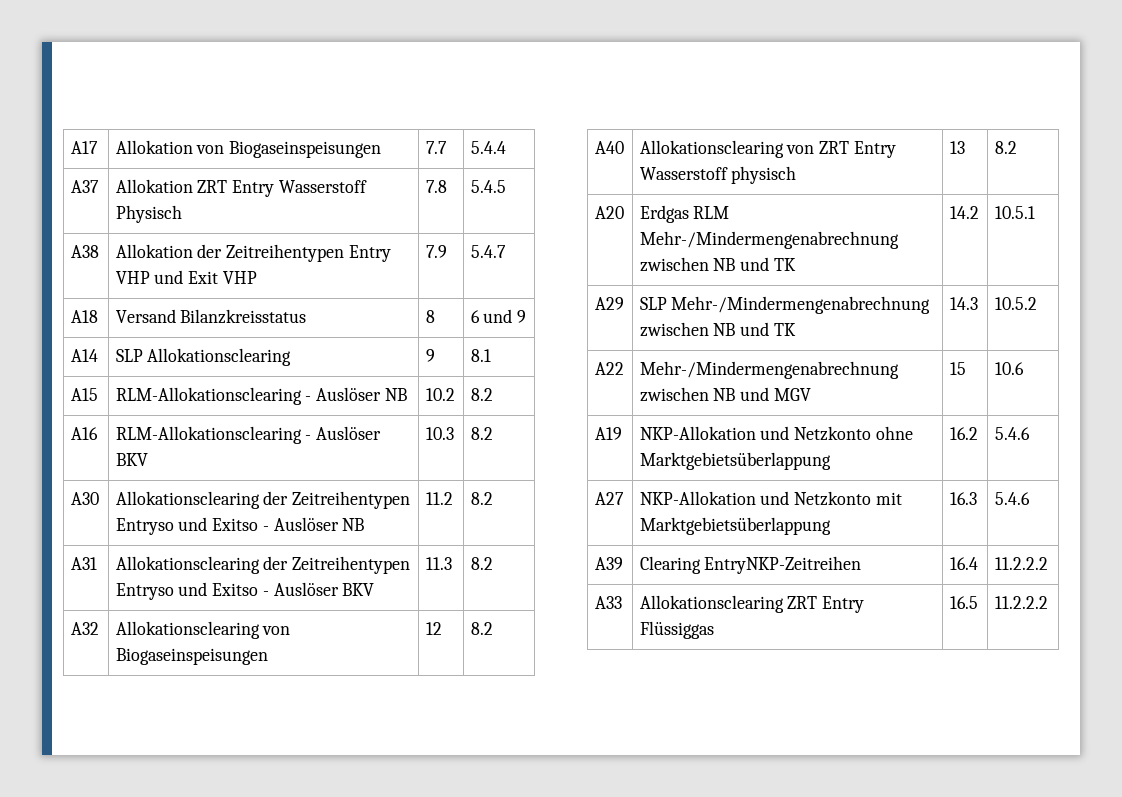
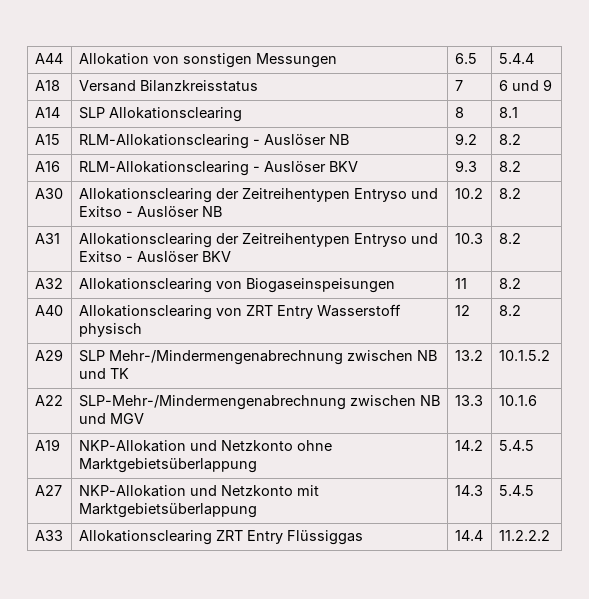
- A17 | Allokation von Biogaseinspeisungen | 7.7 | 5.4.4
- A37 | Allokation ZRT Entry Wasserstoff Physisch | 7.8 | 5.4.5
- A38 | Allokation der Zeitreihentypen Entry VHP und Exit VHP | 7.9 | 5.4.7
+ A44 | Allokation von sonstigen Messungen | 6.5 | 5.4.4
- A18 | Versand Bilanzkreisstatus | 8 | 6 und 9
+ A18 | Versand Bilanzkreisstatus | 7 | 6 und 9
- A14 | SLP Allokationsclearing | 9 | 8.1
+ A14 | SLP Allokationsclearing | 8 | 8.1
- A15 | RLM-Allokationsclearing - Auslöser NB | 10.2 | 8.2
+ A15 | RLM-Allokationsclearing - Auslöser NB | 9.2 | 8.2
- A16 | RLM-Allokationsclearing - Auslöser BKV | 10.3 | 8.2
+ A16 | RLM-Allokationsclearing - Auslöser BKV | 9.3 | 8.2
- A30 | Allokationsclearing der Zeitreihentypen Entryso und Exitso - Auslöser NB | 11.2 | 8.2
+ A30 | Allokationsclearing der Zeitreihentypen Entryso und Exitso - Auslöser NB | 10.2 | 8.2
- A31 | Allokationsclearing der Zeitreihentypen Entryso und Exitso - Auslöser BKV | 11.3 | 8.2
+ A31 | Allokationsclearing der Zeitreihentypen Entryso und Exitso - Auslöser BKV | 10.3 | 8.2
- A32 | Allokationsclearing von Biogaseinspeisungen | 12 | 8.2
+ A32 | Allokationsclearing von Biogaseinspeisungen | 11 | 8.2
- A40 | Allokationsclearing von ZRT Entry Wasserstoff physisch | 13 | 8.2
- A20 | Erdgas RLM Mehr-/Mindermengenabrechnung zwischen NB und TK | 14.2 | 10.5.1
+ A40 | Allokationsclearing von ZRT Entry Wasserstoff physisch | 12 | 8.2
- A29 | SLP Mehr-/Mindermengenabrechnung zwischen NB und TK | 14.3 | 10.5.2
+ A29 | SLP Mehr-/Mindermengenabrechnung zwischen NB und TK | 13.2 | 10.1.5.2
- A22 | Mehr-/Mindermengenabrechnung zwischen NB und MGV | 15 | 10.6
+ A22 | SLP-Mehr-/Mindermengenabrechnung zwischen NB und MGV | 13.3 | 10.1.6
- A19 | NKP-Allokation und Netzkonto ohne Marktgebietsüberlappung | 16.2 | 5.4.6
+ A19 | NKP-Allokation und Netzkonto ohne Marktgebietsüberlappung | 14.2 | 5.4.5
- A27 | NKP-Allokation und Netzkonto mit Marktgebietsüberlappung | 16.3 | 5.4.6
- A39 | Clearing EntryNKP-Zeitreihen | 16.4 | 11.2.2.2
+ A27 | NKP-Allokation und Netzkonto mit Marktgebietsüberlappung | 14.3 | 5.4.5
- A33 | Allokationsclearing ZRT Entry Flüssiggas | 16.5 | 11.2.2.2
+ A33 | Allokationsclearing ZRT Entry Flüssiggas | 14.4 | 11.2.2.2

